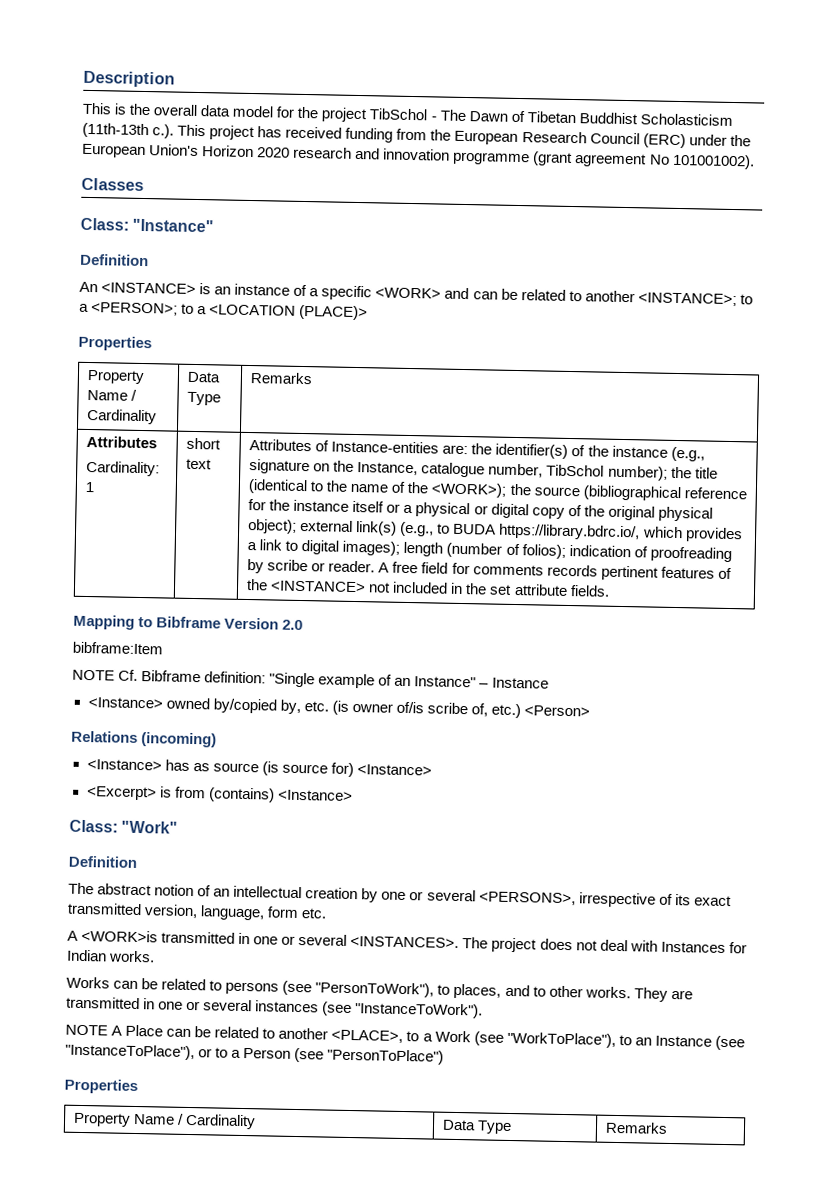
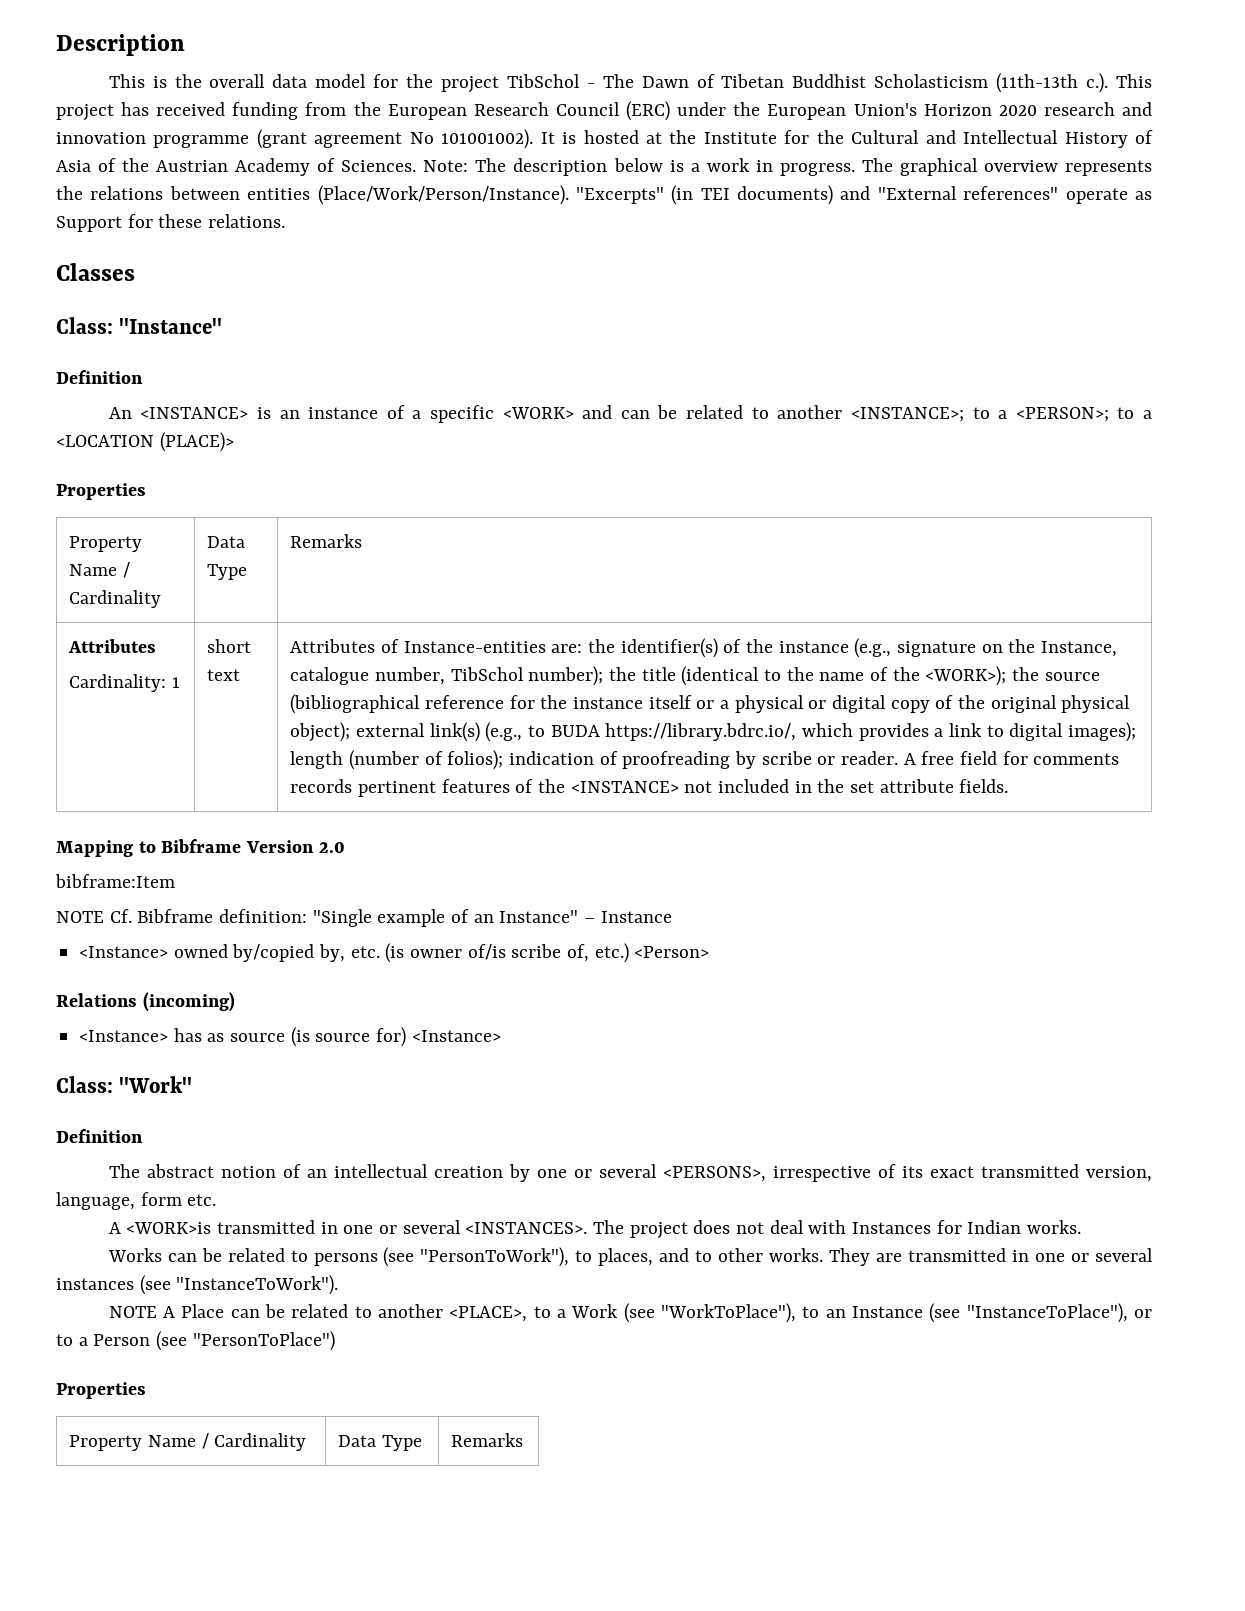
+ It is hosted at the Institute for the Cultural and Intellectual History of Asia of the Austrian Academy of Sciences. Note: The description below is a work in progress. The graphical overview represents the relations between entities (Place/Work/Person/Instance). "Excerpts" (in TEI documents) and "External references" operate as Support for these relations.
- <Excerpt> is from (contains) <Instance>

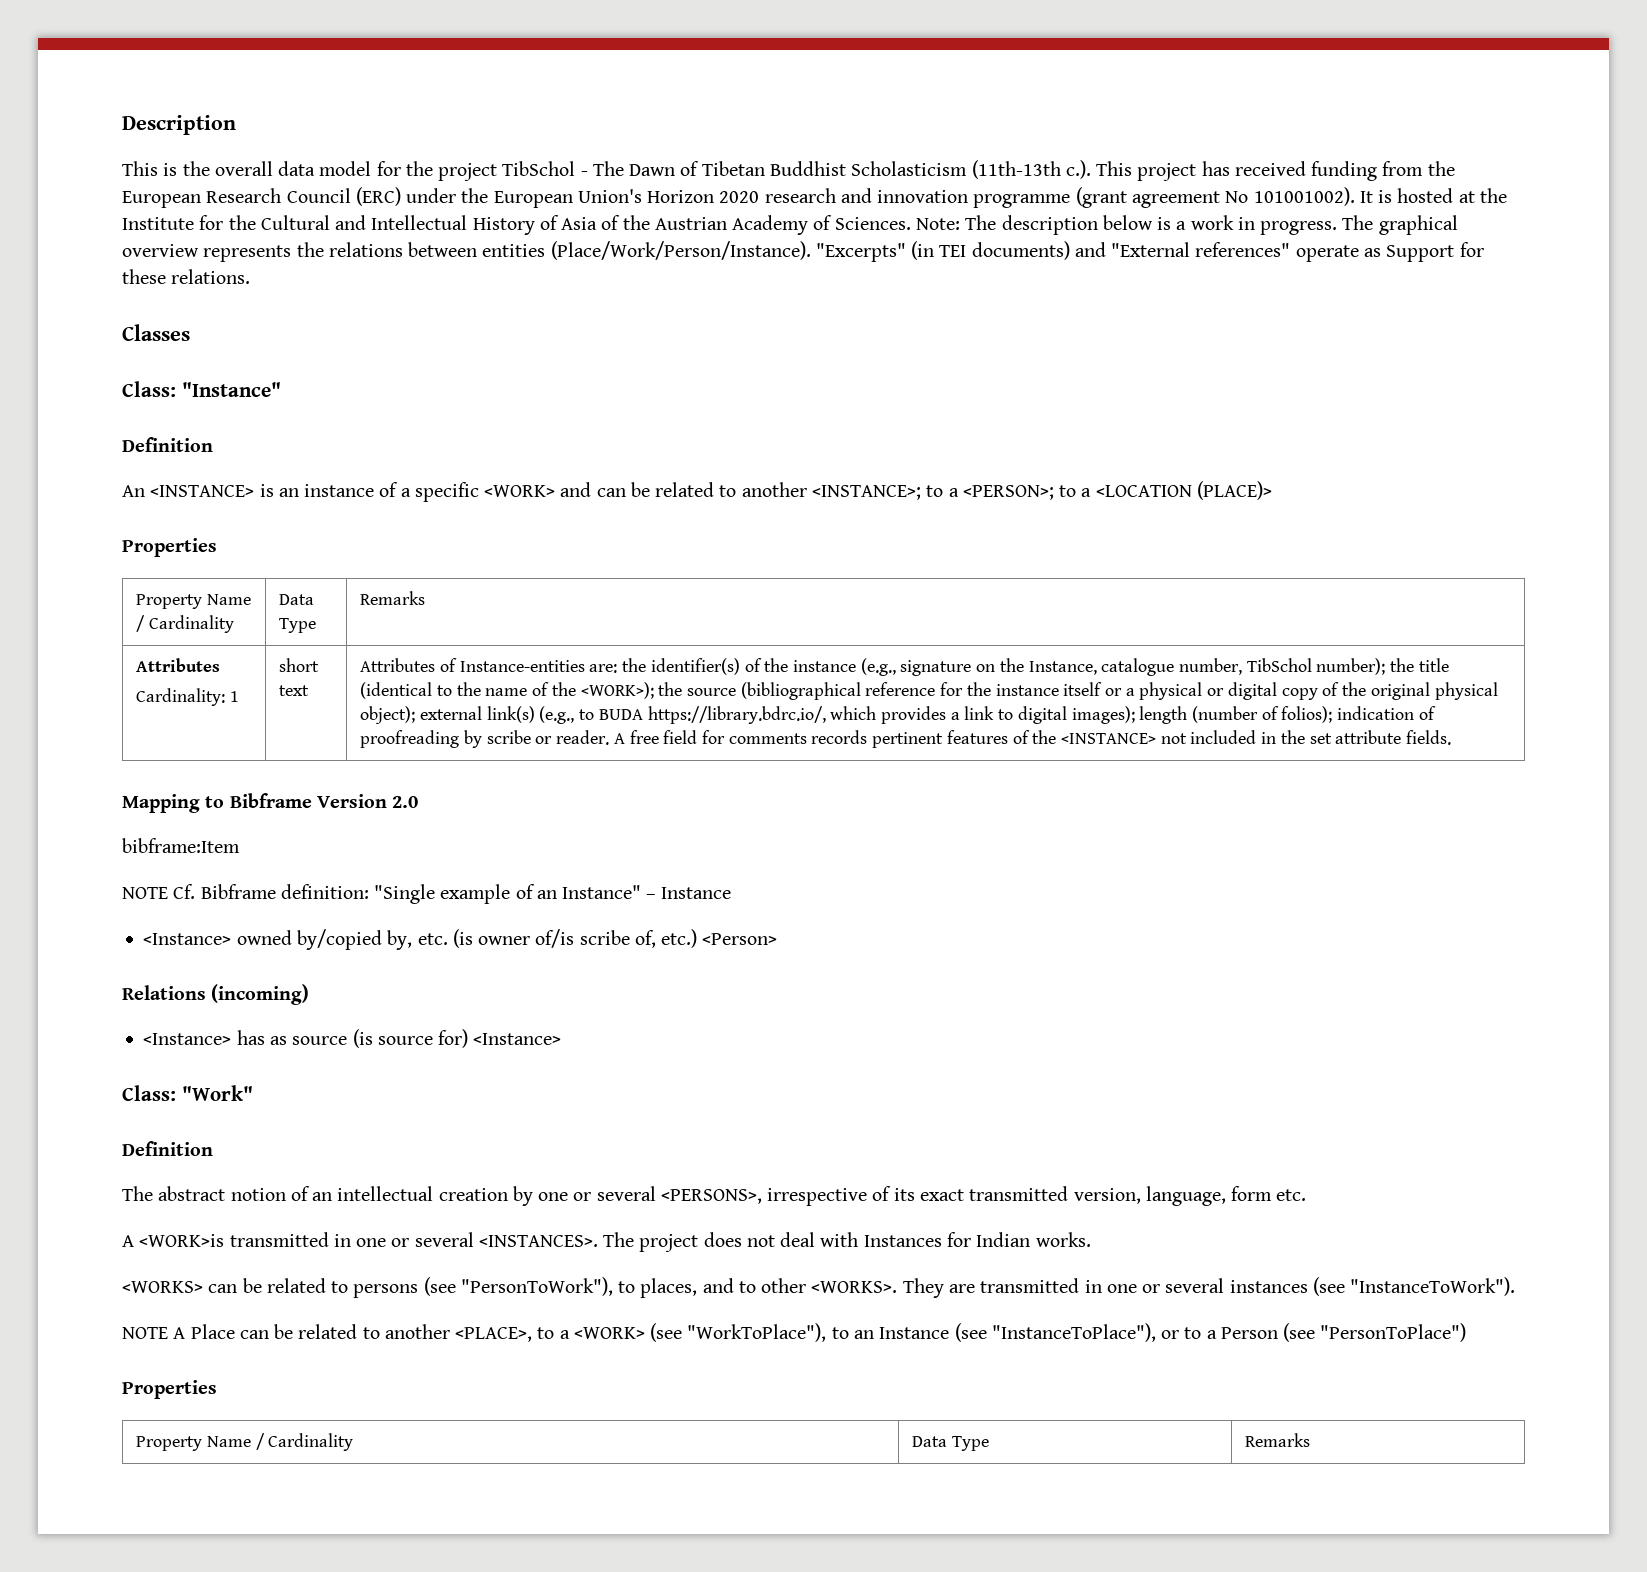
- Works can be related to persons (see "PersonToWork"), to places, and to other works.
+ <WORKS> can be related to persons (see "PersonToWork"), to places, and to other <WORKS>.
- NOTE A Place can be related to another <PLACE>, to a Work (see "WorkToPlace"), to an Instance (see "InstanceToPlace"), or to a Person (see "PersonToPlace")
+ NOTE A Place can be related to another <PLACE>, to a <WORK> (see "WorkToPlace"), to an Instance (see "InstanceToPlace"), or to a Person (see "PersonToPlace")

